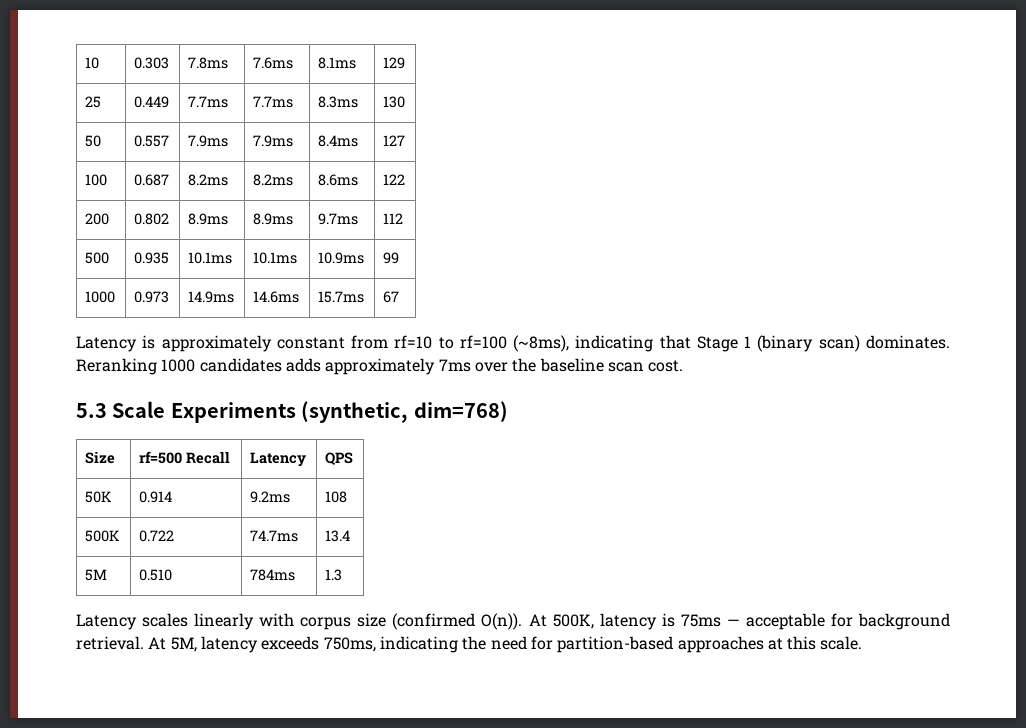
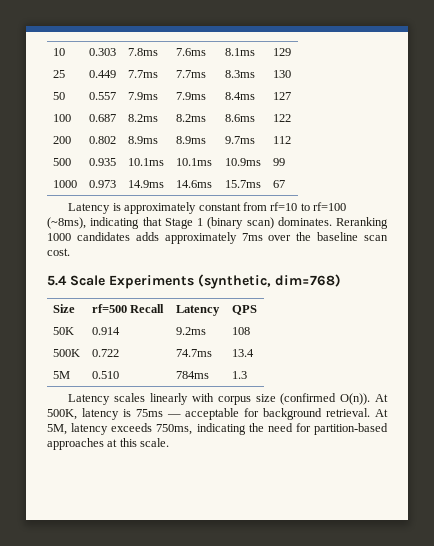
- 5.3 Scale Experiments (synthetic, dim=768)
+ 5.4 Scale Experiments (synthetic, dim=768)

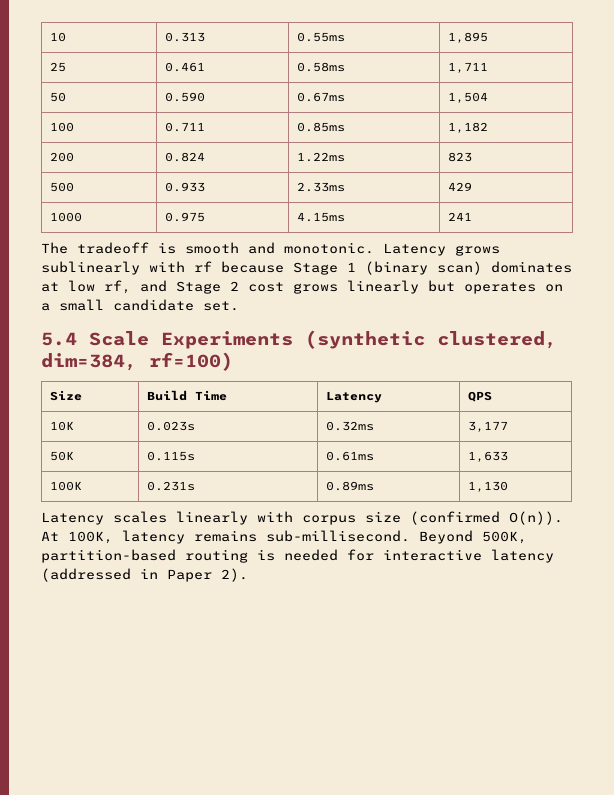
- 10 | 0.303 | 7.8ms | 7.6ms | 8.1ms | 129
- 25 | 0.449 | 7.7ms | 7.7ms | 8.3ms | 130
- 50 | 0.557 | 7.9ms | 7.9ms | 8.4ms | 127
- 100 | 0.687 | 8.2ms | 8.2ms | 8.6ms | 122
- 200 | 0.802 | 8.9ms | 8.9ms | 9.7ms | 112
- 500 | 0.935 | 10.1ms | 10.1ms | 10.9ms | 99
- 1000 | 0.973 | 14.9ms | 14.6ms | 15.7ms | 67
- Latency is approximately constant from rf=10 to rf=100 (~8ms), indicating that Stage 1 (binary scan) dominates. Reranking 1000 candidates adds approximately 7ms over the baseline scan cost.
+ 10 | 0.313 | 0.55ms | 1,895
+ 25 | 0.461 | 0.58ms | 1,711
+ 50 | 0.590 | 0.67ms | 1,504
+ 100 | 0.711 | 0.85ms | 1,182
+ 200 | 0.824 | 1.22ms | 823
+ 500 | 0.933 | 2.33ms | 429
+ 1000 | 0.975 | 4.15ms | 241
+ The tradeoff is smooth and monotonic. Latency grows sublinearly with rf because Stage 1 (binary scan) dominates at low rf, and Stage 2 cost grows linearly but operates on a small candidate set.
- 5.4 Scale Experiments (synthetic, dim=768)
+ 5.4 Scale Experiments (synthetic clustered, dim=384, rf=100)
- Size | rf=500 Recall | Latency | QPS
+ Size | Build Time | Latency | QPS
- 50K | 0.914 | 9.2ms | 108
- 500K | 0.722 | 74.7ms | 13.4
- 5M | 0.510 | 784ms | 1.3
+ 10K | 0.023s | 0.32ms | 3,177
+ 50K | 0.115s | 0.61ms | 1,633
+ 100K | 0.231s | 0.89ms | 1,130
- At 500K, latency is 75ms — acceptable for background retrieval. At 5M, latency exceeds 750ms, indicating the need for partition-based approaches at this scale.
+ At 100K, latency remains sub-millisecond. Beyond 500K, partition-based routing is needed for interactive latency (addressed in Paper 2).

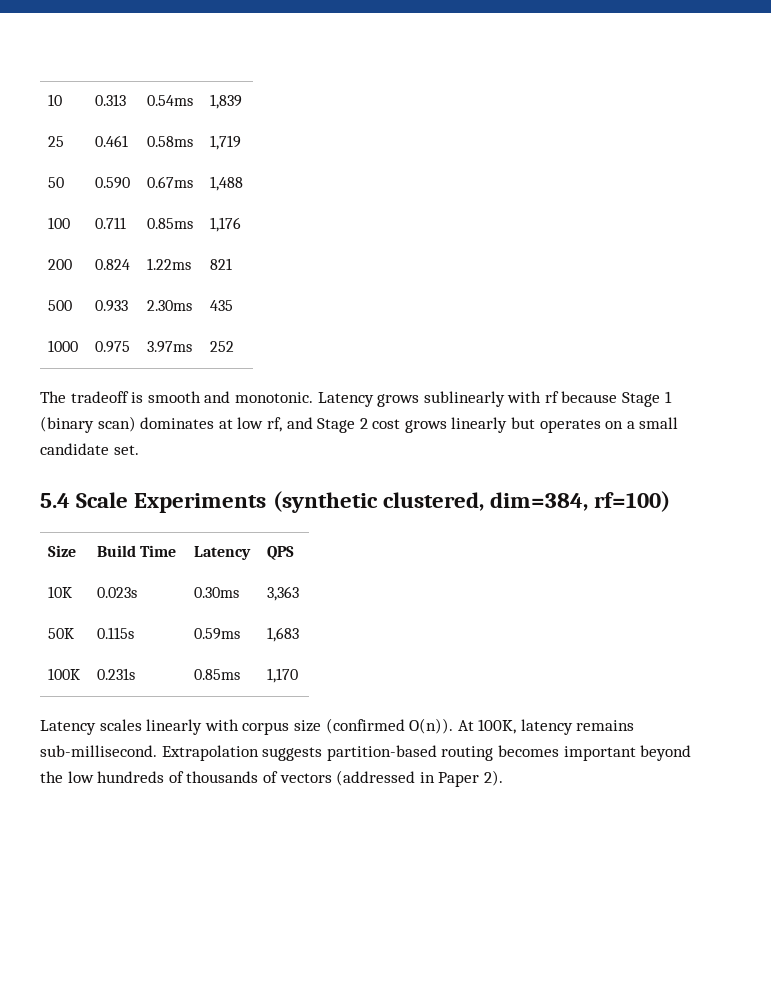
- 10 | 0.313 | 0.55ms | 1,895
+ 10 | 0.313 | 0.54ms | 1,839
- 25 | 0.461 | 0.58ms | 1,711
+ 25 | 0.461 | 0.58ms | 1,719
- 50 | 0.590 | 0.67ms | 1,504
+ 50 | 0.590 | 0.67ms | 1,488
- 100 | 0.711 | 0.85ms | 1,182
+ 100 | 0.711 | 0.85ms | 1,176
- 200 | 0.824 | 1.22ms | 823
+ 200 | 0.824 | 1.22ms | 821
- 500 | 0.933 | 2.33ms | 429
+ 500 | 0.933 | 2.30ms | 435
- 1000 | 0.975 | 4.15ms | 241
+ 1000 | 0.975 | 3.97ms | 252
- 10K | 0.023s | 0.32ms | 3,177
+ 10K | 0.023s | 0.30ms | 3,363
- 50K | 0.115s | 0.61ms | 1,633
+ 50K | 0.115s | 0.59ms | 1,683
- 100K | 0.231s | 0.89ms | 1,130
+ 100K | 0.231s | 0.85ms | 1,170
- Beyond 500K, partition-based routing is needed for interactive latency (addressed in Paper 2).
+ Extrapolation suggests partition-based routing becomes important beyond the low hundreds of thousands of vectors (addressed in Paper 2).

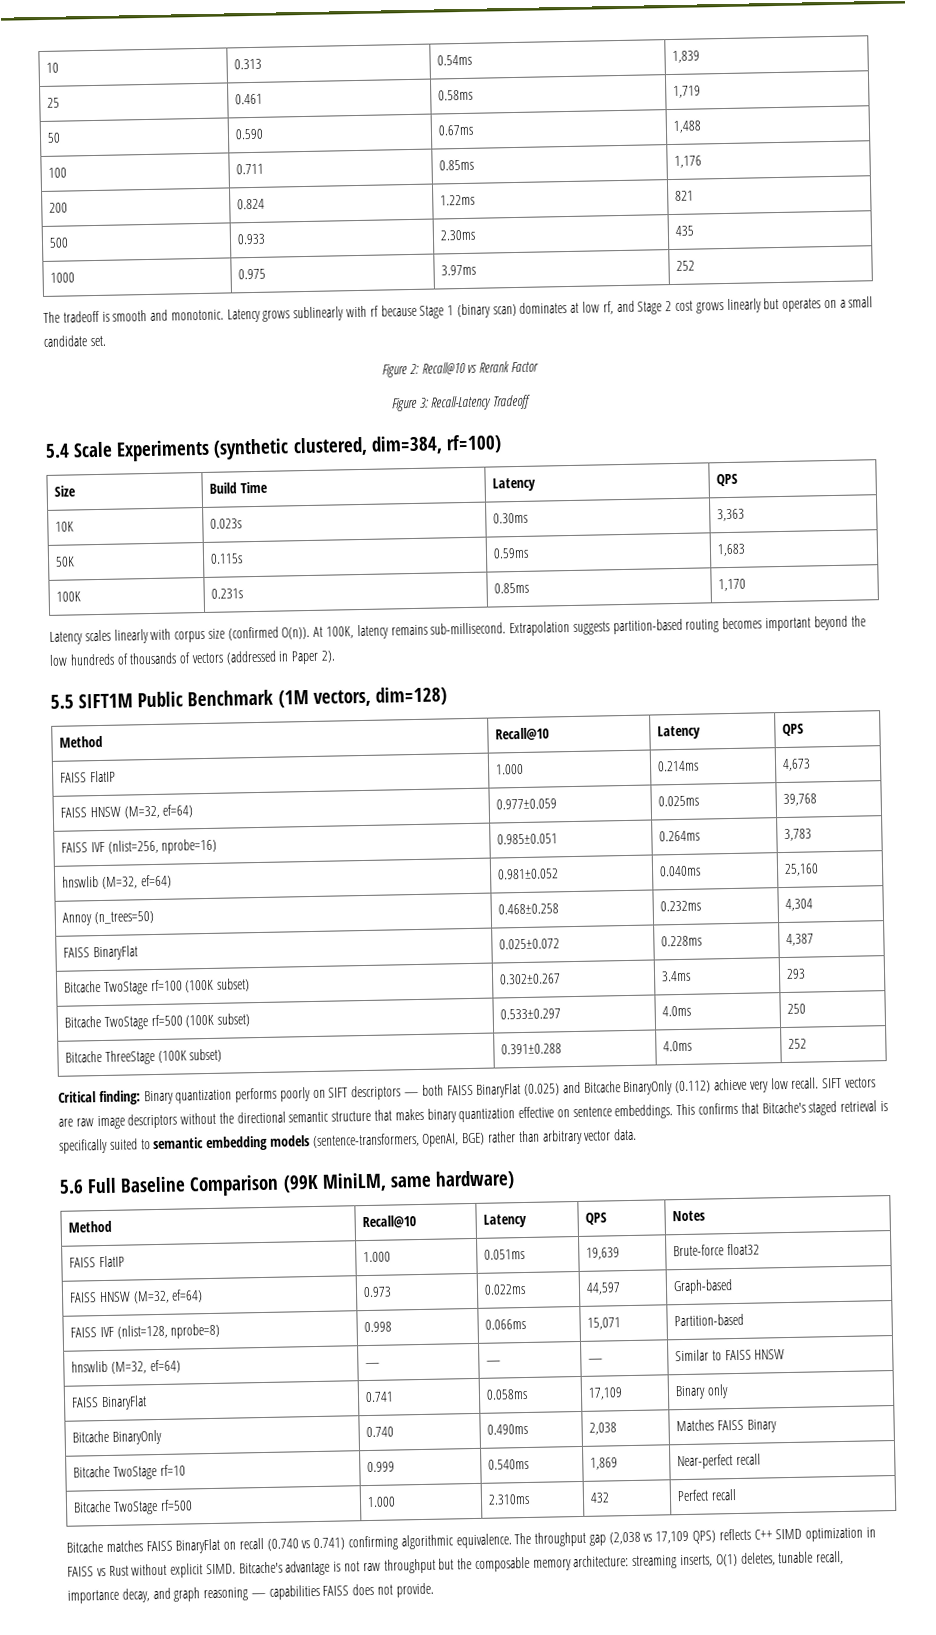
+ Figure 2: Recall@10 vs Rerank Factor
+ Figure 3: Recall-Latency Tradeoff
+ 5.5 SIFT1M Public Benchmark (1M vectors, dim=128)
+ Method | Recall@10 | Latency | QPS
+ FAISS FlatIP | 1.000 | 0.214ms | 4,673
+ FAISS HNSW (M=32, ef=64) | 0.977±0.059 | 0.025ms | 39,768
+ FAISS IVF (nlist=256, nprobe=16) | 0.985±0.051 | 0.264ms | 3,783
+ hnswlib (M=32, ef=64) | 0.981±0.052 | 0.040ms | 25,160
+ Annoy (n_trees=50) | 0.468±0.258 | 0.232ms | 4,304
+ FAISS BinaryFlat | 0.025±0.072 | 0.228ms | 4,387
+ Bitcache TwoStage rf=100 (100K subset) | 0.302±0.267 | 3.4ms | 293
+ Bitcache TwoStage rf=500 (100K subset) | 0.533±0.297 | 4.0ms | 250
+ Bitcache ThreeStage (100K subset) | 0.391±0.288 | 4.0ms | 252
+ Critical finding: Binary quantization performs poorly on SIFT descriptors — both FAISS BinaryFlat (0.025) and Bitcache BinaryOnly (0.112) achieve very low recall. SIFT vectors are raw image descriptors without the directional semantic structure that makes binary quantization effective on sentence embeddings. This confirms that Bitcache's staged retrieval is specifically suited to semantic embedding models (sentence-transformers, OpenAI, BGE) rather than arbitrary vector data.
+ 5.6 Full Baseline Comparison (99K MiniLM, same hardware)
+ Method | Recall@10 | Latency | QPS | Notes
+ FAISS FlatIP | 1.000 | 0.051ms | 19,639 | Brute-force float32
+ FAISS HNSW (M=32, ef=64) | 0.973 | 0.022ms | 44,597 | Graph-based
+ FAISS IVF (nlist=128, nprobe=8) | 0.998 | 0.066ms | 15,071 | Partition-based
+ hnswlib (M=32, ef=64) | — | — | — | Similar to FAISS HNSW
+ FAISS BinaryFlat | 0.741 | 0.058ms | 17,109 | Binary only
+ Bitcache BinaryOnly | 0.740 | 0.490ms | 2,038 | Matches FAISS Binary
+ Bitcache TwoStage rf=10 | 0.999 | 0.540ms | 1,869 | Near-perfect recall
+ Bitcache TwoStage rf=500 | 1.000 | 2.310ms | 432 | Perfect recall
+ Bitcache matches FAISS BinaryFlat on recall (0.740 vs 0.741) confirming algorithmic equivalence. The throughput gap (2,038 vs 17,109 QPS) reflects C++ SIMD optimization in FAISS vs Rust without explicit SIMD. Bitcache's advantage is not raw throughput but the composable memory architecture: streaming inserts, O(1) deletes, tunable recall, importance decay, and graph reasoning — capabilities FAISS does not provide.

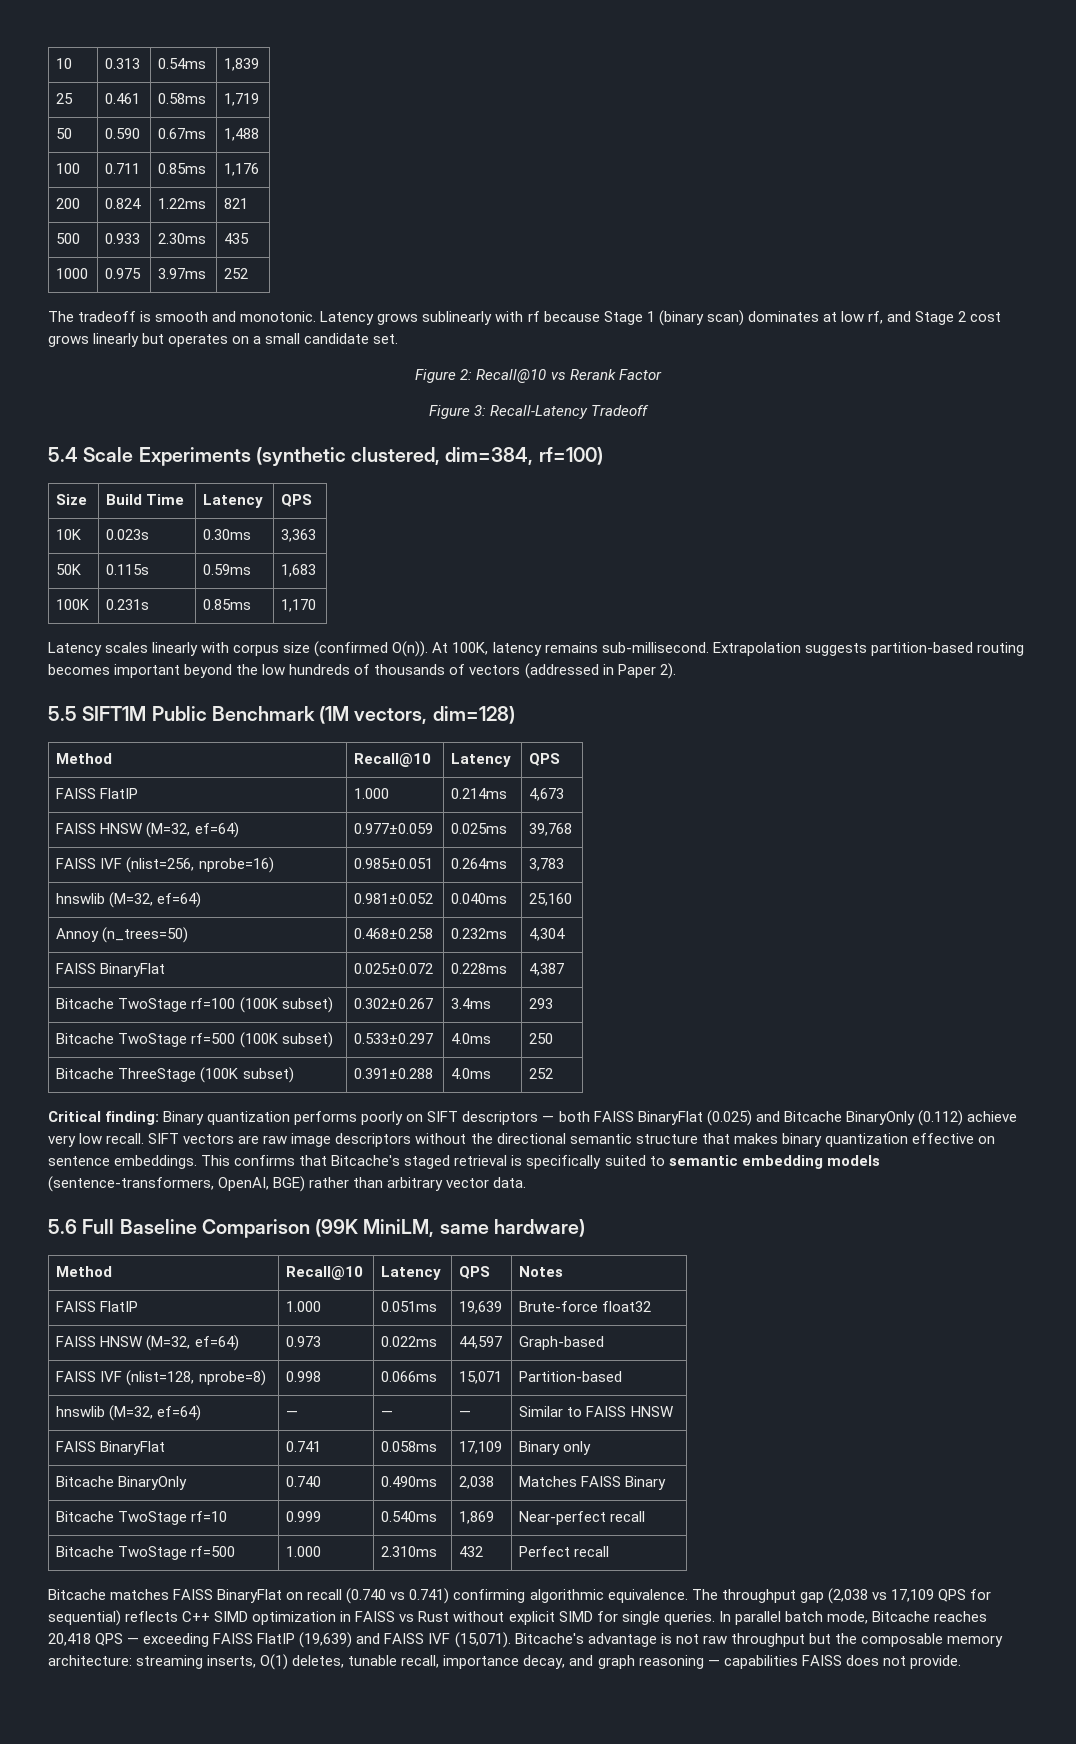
- The throughput gap (2,038 vs 17,109 QPS) reflects C++ SIMD optimization in FAISS vs Rust without explicit SIMD.
+ The throughput gap (2,038 vs 17,109 QPS for sequential) reflects C++ SIMD optimization in FAISS vs Rust without explicit SIMD for single queries. In parallel batch mode, Bitcache reaches 20,418 QPS — exceeding FAISS FlatIP (19,639) and FAISS IVF (15,071).

